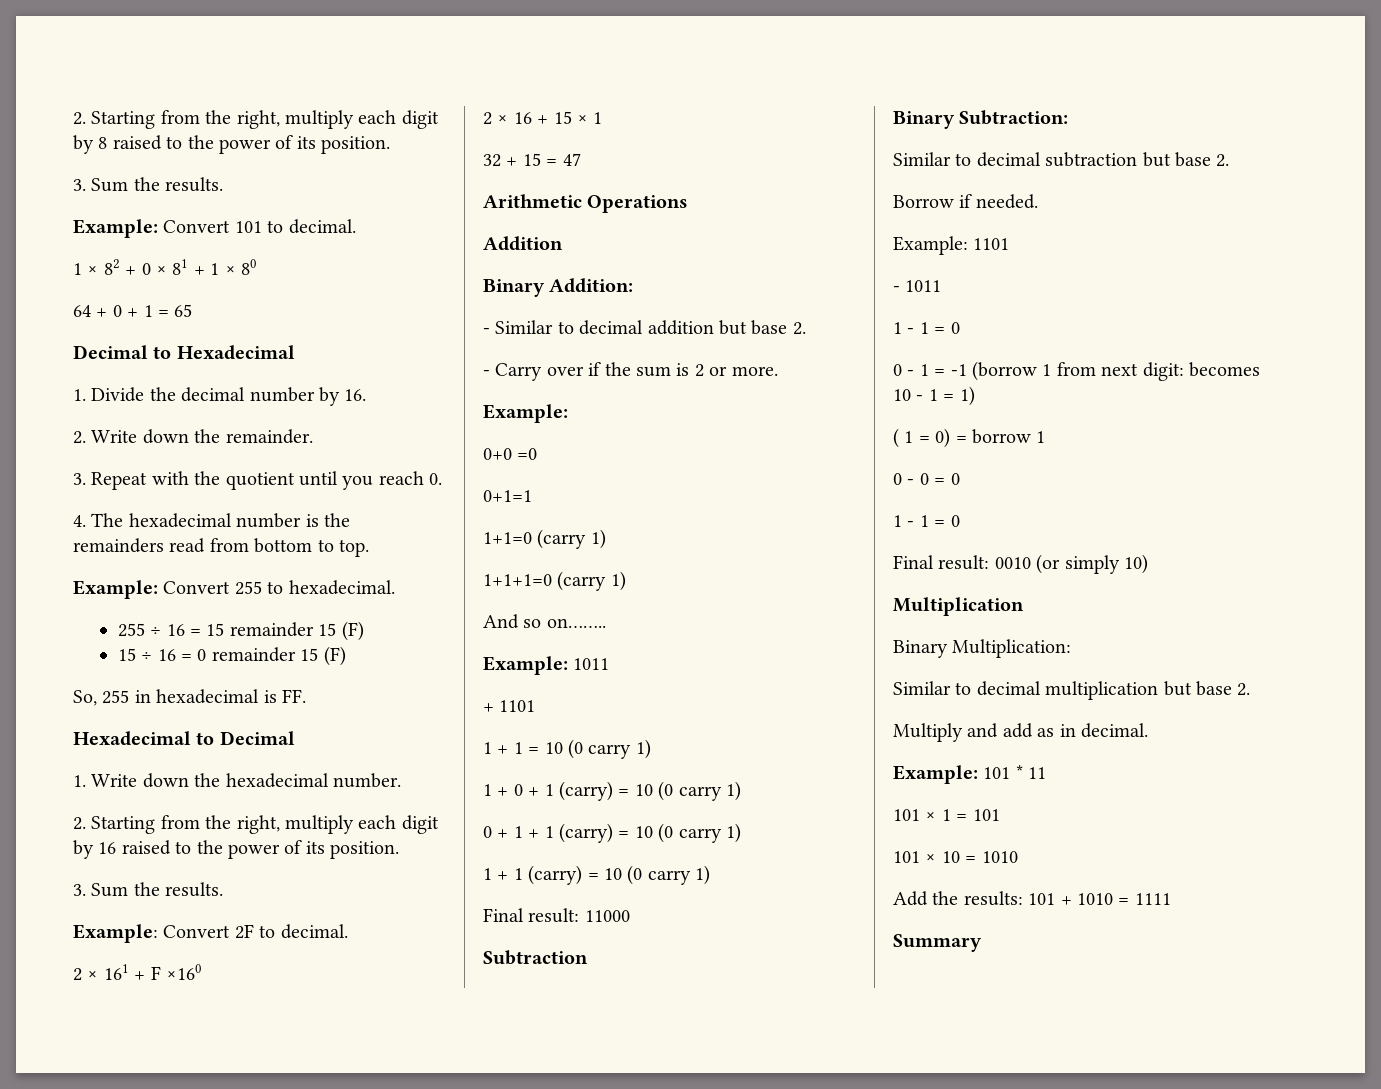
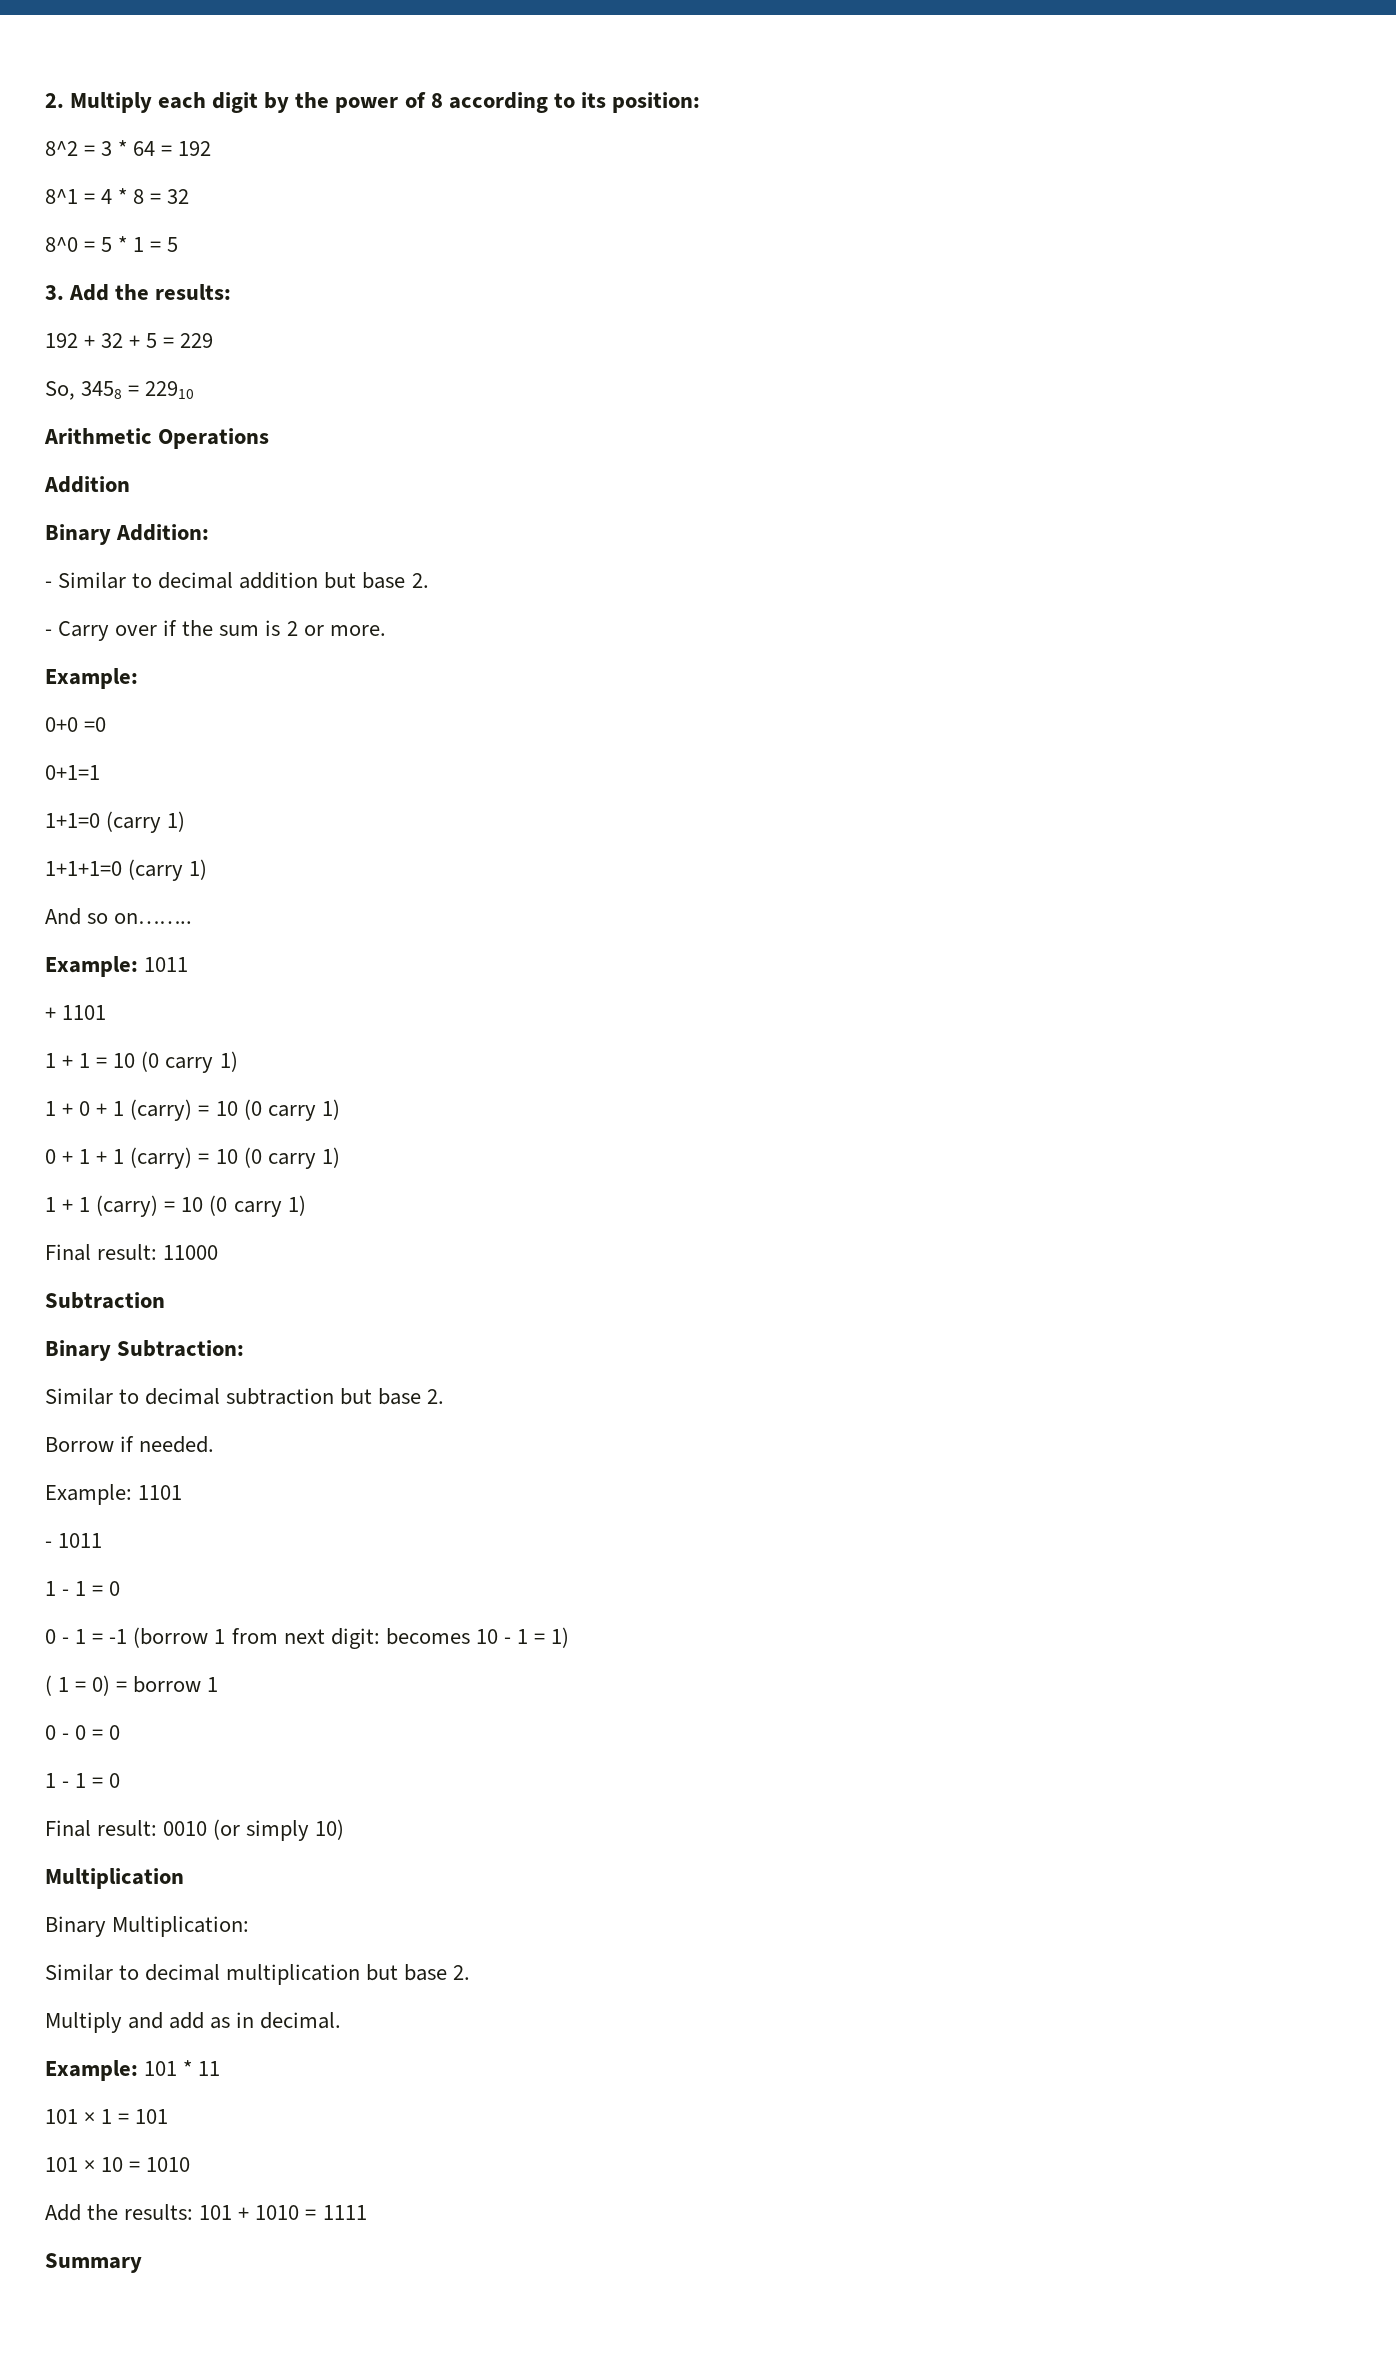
- 2. Starting from the right, multiply each digit by 8 raised to the power of its position.
- 3. Sum the results.
- Example: Convert 101 to decimal.
- 1 × 82 + 0 × 81 + 1 × 80
- 64 + 0 + 1 = 65
- Decimal to Hexadecimal
- 1. Divide the decimal number by 16.
- 2. Write down the remainder.
- 3. Repeat with the quotient until you reach 0.
- 4. The hexadecimal number is the remainders read from bottom to top.
- Example: Convert 255 to hexadecimal.
- 255 ÷ 16 = 15 remainder 15 (F)
- 15 ÷ 16 = 0 remainder 15 (F)
- So, 255 in hexadecimal is FF.
- Hexadecimal to Decimal
- 1. Write down the hexadecimal number.
- 2. Starting from the right, multiply each digit by 16 raised to the power of its position.
- 3. Sum the results.
- Example: Convert 2F to decimal.
- 2 × 161 + F ×160
- 2 × 16 + 15 × 1
- 32 + 15 = 47
+ 2. Multiply each digit by the power of 8 according to its position:
+ 8^2 = 3 * 64 = 192
+ 8^1 = 4 * 8 = 32
+ 8^0 = 5 * 1 = 5
+ 3. Add the results:
+ 192 + 32 + 5 = 229
+ So, 3458 = 22910

